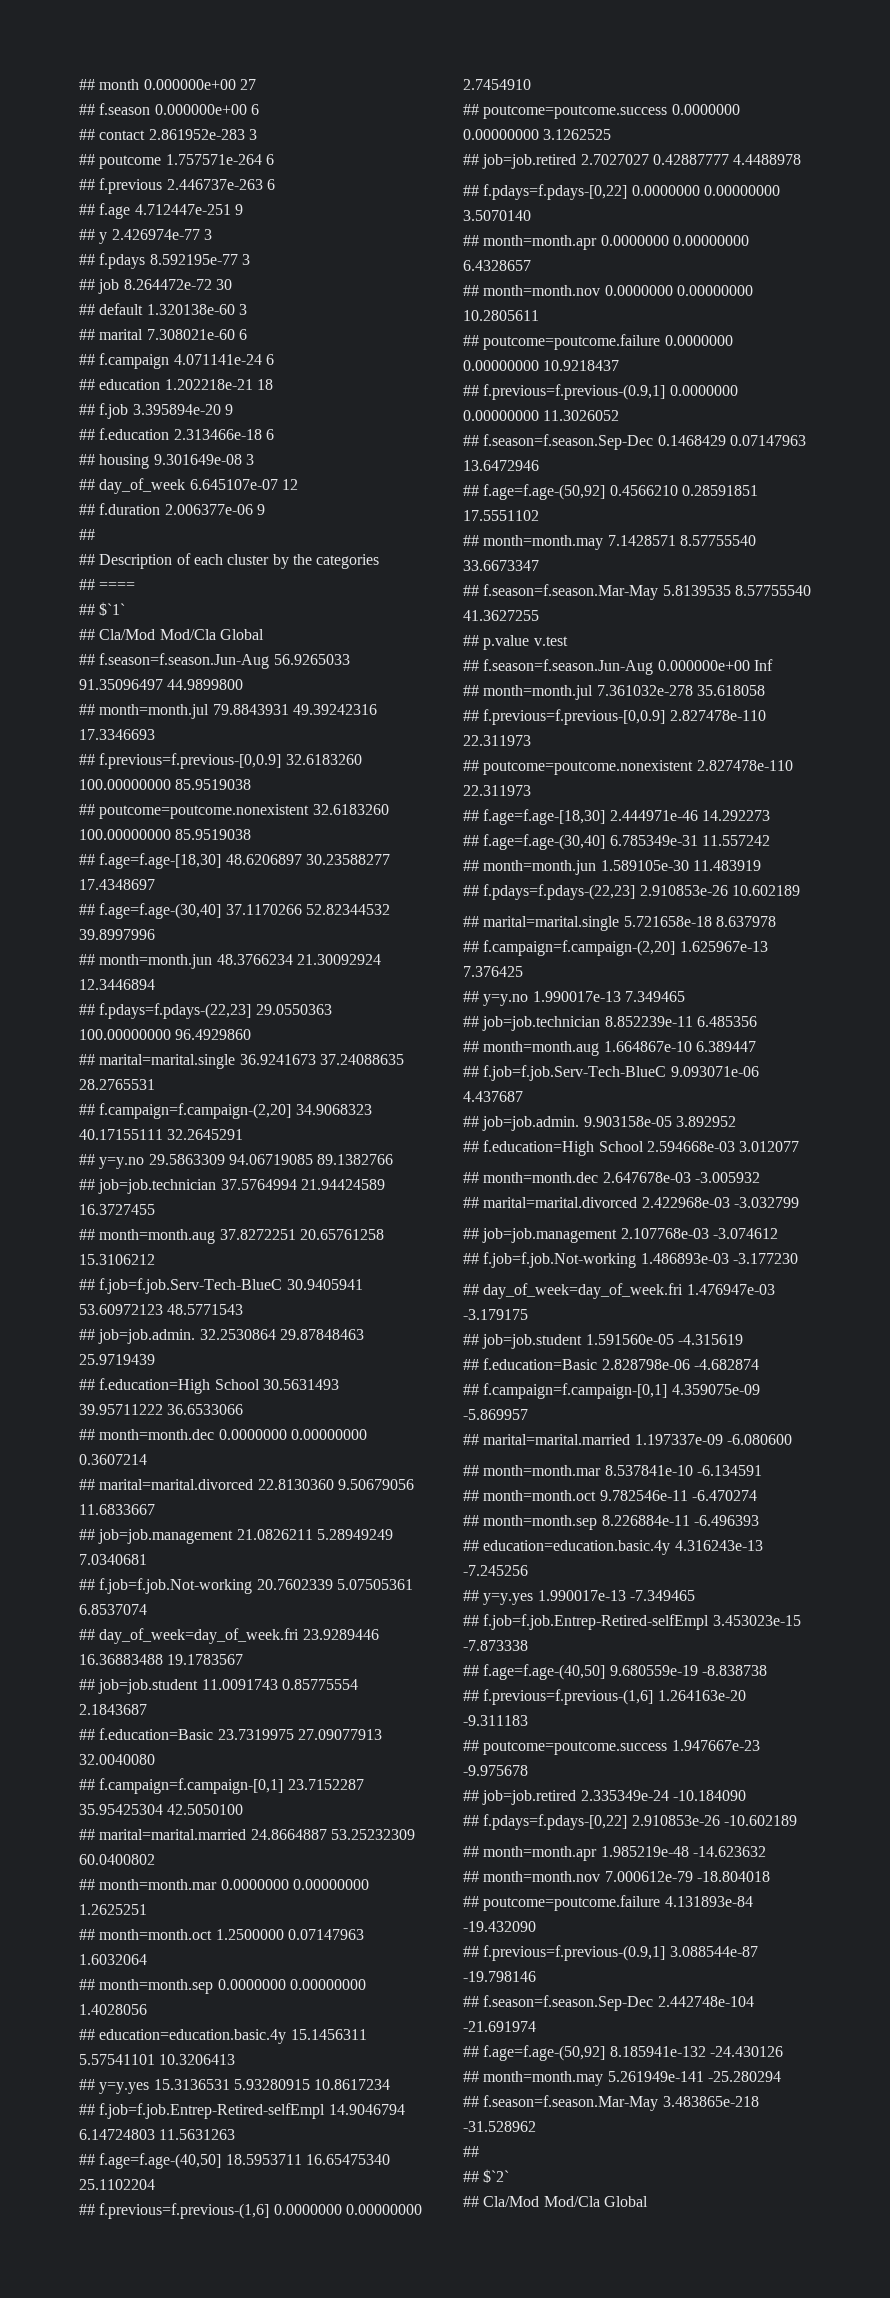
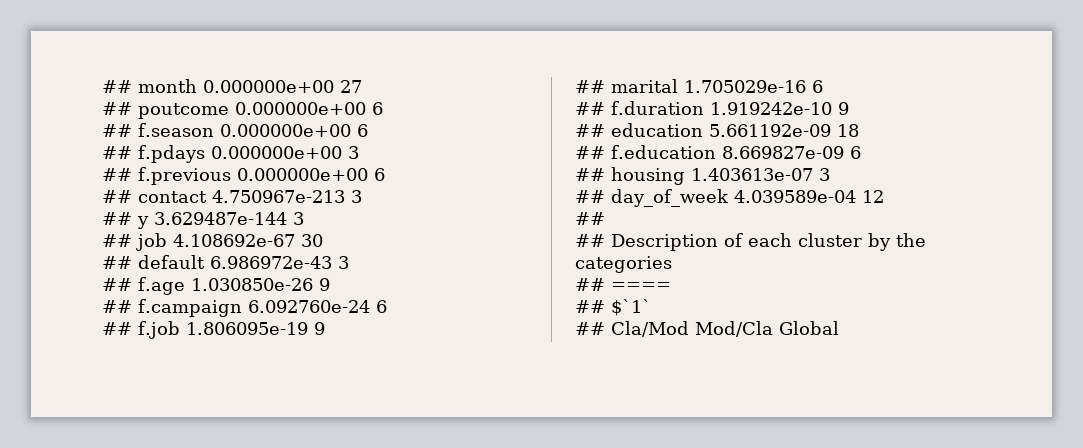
+ ## poutcome 0.000000e+00 6
- ## contact 2.861952e-283 3
- ## poutcome 1.757571e-264 6
- ## f.previous 2.446737e-263 6
- ## f.age 4.712447e-251 9
- ## y 2.426974e-77 3
- ## f.pdays 8.592195e-77 3
+ ## f.pdays 0.000000e+00 3
+ ## f.previous 0.000000e+00 6
+ ## contact 4.750967e-213 3
+ ## y 3.629487e-144 3
- ## job 8.264472e-72 30
+ ## job 4.108692e-67 30
- ## default 1.320138e-60 3
- ## marital 7.308021e-60 6
- ## f.campaign 4.071141e-24 6
+ ## default 6.986972e-43 3
+ ## f.age 1.030850e-26 9
+ ## f.campaign 6.092760e-24 6
+ ## f.job 1.806095e-19 9
+ ## marital 1.705029e-16 6
+ ## f.duration 1.919242e-10 9
- ## education 1.202218e-21 18
+ ## education 5.661192e-09 18
- ## f.job 3.395894e-20 9
- ## f.education 2.313466e-18 6
+ ## f.education 8.669827e-09 6
- ## housing 9.301649e-08 3
+ ## housing 1.403613e-07 3
- ## day_of_week 6.645107e-07 12
+ ## day_of_week 4.039589e-04 12
- ## f.duration 2.006377e-06 9
- ## f.season=f.season.Jun-Aug 56.9265033 91.35096497 44.9899800
- ## month=month.jul 79.8843931 49.39242316 17.3346693
- ## f.previous=f.previous-[0,0.9] 32.6183260 100.00000000 85.9519038
- ## poutcome=poutcome.nonexistent 32.6183260 100.00000000 85.9519038
- ## f.age=f.age-[18,30] 48.6206897 30.23588277 17.4348697
- ## f.age=f.age-(30,40] 37.1170266 52.82344532 39.8997996
- ## month=month.jun 48.3766234 21.30092924 12.3446894
- ## f.pdays=f.pdays-(22,23] 29.0550363 100.00000000 96.4929860
- ## marital=marital.single 36.9241673 37.24088635 28.2765531
- ## f.campaign=f.campaign-(2,20] 34.9068323 40.17155111 32.2645291
- ## y=y.no 29.5863309 94.06719085 89.1382766
- ## job=job.technician 37.5764994 21.94424589 16.3727455
- ## month=month.aug 37.8272251 20.65761258 15.3106212
- ## f.job=f.job.Serv-Tech-BlueC 30.9405941 53.60972123 48.5771543
- ## job=job.admin. 32.2530864 29.87848463 25.9719439
- ## f.education=High School 30.5631493 39.95711222 36.6533066
- ## month=month.dec 0.0000000 0.00000000 0.3607214
- ## marital=marital.divorced 22.8130360 9.50679056 11.6833667
- ## job=job.management 21.0826211 5.28949249 7.0340681
- ## f.job=f.job.Not-working 20.7602339 5.07505361 6.8537074
- ## day_of_week=day_of_week.fri 23.9289446 16.36883488 19.1783567
- ## job=job.student 11.0091743 0.85775554 2.1843687
- ## f.education=Basic 23.7319975 27.09077913 32.0040080
- ## f.campaign=f.campaign-[0,1] 23.7152287 35.95425304 42.5050100
- ## marital=marital.married 24.8664887 53.25232309 60.0400802
- ## month=month.mar 0.0000000 0.00000000 1.2625251
- ## month=month.oct 1.2500000 0.07147963 1.6032064
- ## month=month.sep 0.0000000 0.00000000 1.4028056
- ## education=education.basic.4y 15.1456311 5.57541101 10.3206413
- ## y=y.yes 15.3136531 5.93280915 10.8617234
- ## f.job=f.job.Entrep-Retired-selfEmpl 14.9046794 6.14724803 11.5631263
- ## f.age=f.age-(40,50] 18.5953711 16.65475340 25.1102204
- ## f.previous=f.previous-(1,6] 0.0000000 0.00000000 2.7454910
- ## poutcome=poutcome.success 0.0000000 0.00000000 3.1262525
- ## job=job.retired 2.7027027 0.42887777 4.4488978
- ## f.pdays=f.pdays-[0,22] 0.0000000 0.00000000 3.5070140
- ## month=month.apr 0.0000000 0.00000000 6.4328657
- ## month=month.nov 0.0000000 0.00000000 10.2805611
- ## poutcome=poutcome.failure 0.0000000 0.00000000 10.9218437
- ## f.previous=f.previous-(0.9,1] 0.0000000 0.00000000 11.3026052
- ## f.season=f.season.Sep-Dec 0.1468429 0.07147963 13.6472946
- ## f.age=f.age-(50,92] 0.4566210 0.28591851 17.5551102
- ## month=month.may 7.1428571 8.57755540 33.6673347
- ## f.season=f.season.Mar-May 5.8139535 8.57755540 41.3627255
- ## p.value v.test
- ## f.season=f.season.Jun-Aug 0.000000e+00 Inf
- ## month=month.jul 7.361032e-278 35.618058
- ## f.previous=f.previous-[0,0.9] 2.827478e-110 22.311973
- ## poutcome=poutcome.nonexistent 2.827478e-110 22.311973
- ## f.age=f.age-[18,30] 2.444971e-46 14.292273
- ## f.age=f.age-(30,40] 6.785349e-31 11.557242
- ## month=month.jun 1.589105e-30 11.483919
- ## f.pdays=f.pdays-(22,23] 2.910853e-26 10.602189
- ## marital=marital.single 5.721658e-18 8.637978
- ## f.campaign=f.campaign-(2,20] 1.625967e-13 7.376425
- ## y=y.no 1.990017e-13 7.349465
- ## job=job.technician 8.852239e-11 6.485356
- ## month=month.aug 1.664867e-10 6.389447
- ## f.job=f.job.Serv-Tech-BlueC 9.093071e-06 4.437687
- ## job=job.admin. 9.903158e-05 3.892952
- ## f.education=High School 2.594668e-03 3.012077
- ## month=month.dec 2.647678e-03 -3.005932
- ## marital=marital.divorced 2.422968e-03 -3.032799
- ## job=job.management 2.107768e-03 -3.074612
- ## f.job=f.job.Not-working 1.486893e-03 -3.177230
- ## day_of_week=day_of_week.fri 1.476947e-03 -3.179175
- ## job=job.student 1.591560e-05 -4.315619
- ## f.education=Basic 2.828798e-06 -4.682874
- ## f.campaign=f.campaign-[0,1] 4.359075e-09 -5.869957
- ## marital=marital.married 1.197337e-09 -6.080600
- ## month=month.mar 8.537841e-10 -6.134591
- ## month=month.oct 9.782546e-11 -6.470274
- ## month=month.sep 8.226884e-11 -6.496393
- ## education=education.basic.4y 4.316243e-13 -7.245256
- ## y=y.yes 1.990017e-13 -7.349465
- ## f.job=f.job.Entrep-Retired-selfEmpl 3.453023e-15 -7.873338
- ## f.age=f.age-(40,50] 9.680559e-19 -8.838738
- ## f.previous=f.previous-(1,6] 1.264163e-20 -9.311183
- ## poutcome=poutcome.success 1.947667e-23 -9.975678
- ## job=job.retired 2.335349e-24 -10.184090
- ## f.pdays=f.pdays-[0,22] 2.910853e-26 -10.602189
- ## month=month.apr 1.985219e-48 -14.623632
- ## month=month.nov 7.000612e-79 -18.804018
- ## poutcome=poutcome.failure 4.131893e-84 -19.432090
- ## f.previous=f.previous-(0.9,1] 3.088544e-87 -19.798146
- ## f.season=f.season.Sep-Dec 2.442748e-104 -21.691974
- ## f.age=f.age-(50,92] 8.185941e-132 -24.430126
- ## month=month.may 5.261949e-141 -25.280294
- ## f.season=f.season.Mar-May 3.483865e-218 -31.528962
- ##
- ## $`2`
- ## Cla/Mod Mod/Cla Global

